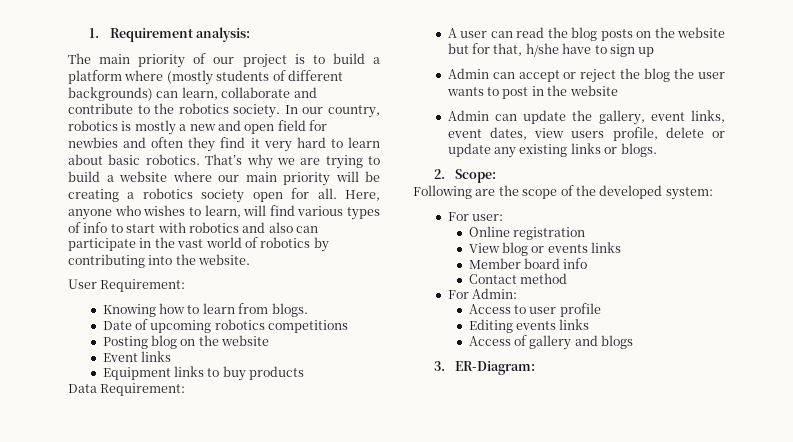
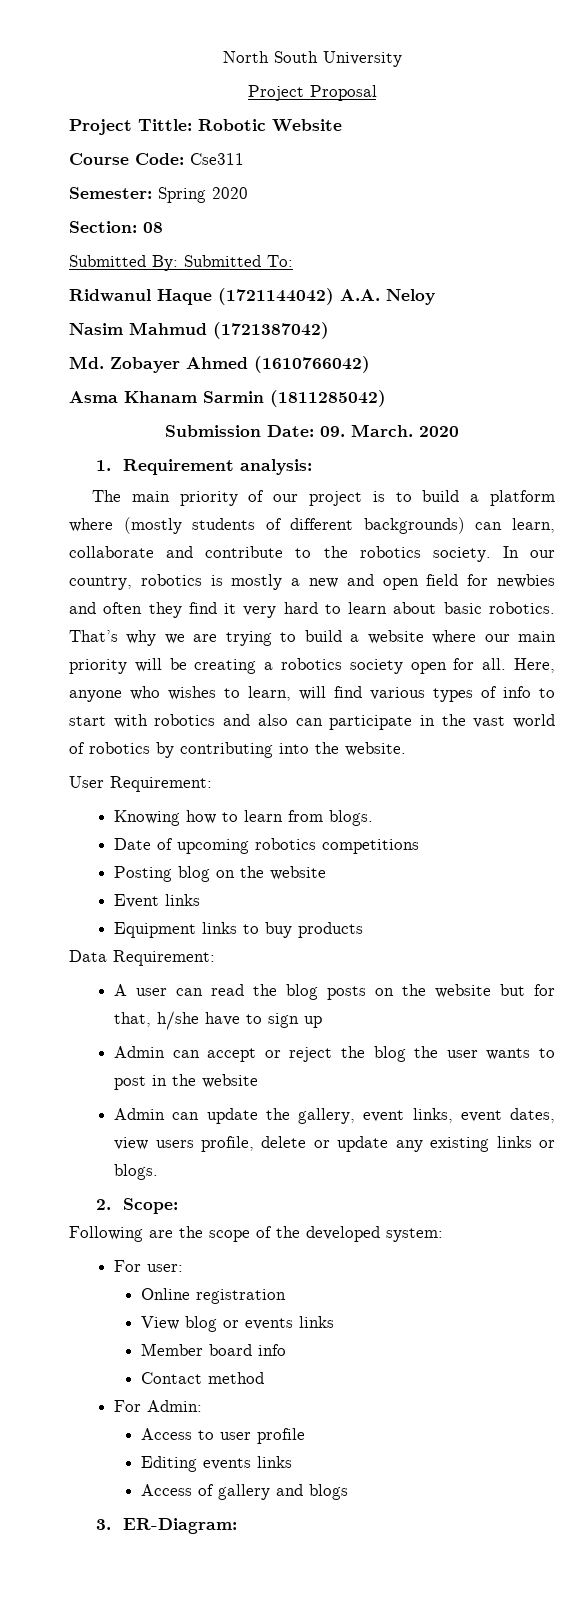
+ North South University
+ Project Proposal
+ Project Tittle: Robotic Website
+ Course Code: Cse311
+ Semester: Spring 2020
+ Section: 08
+ Submitted By: Submitted To:
+ Ridwanul Haque (1721144042) A.A. Neloy
+ Nasim Mahmud (1721387042)
+ Md. Zobayer Ahmed (1610766042)
+ Asma Khanam Sarmin (1811285042)
+ Submission Date: 09. March. 2020

